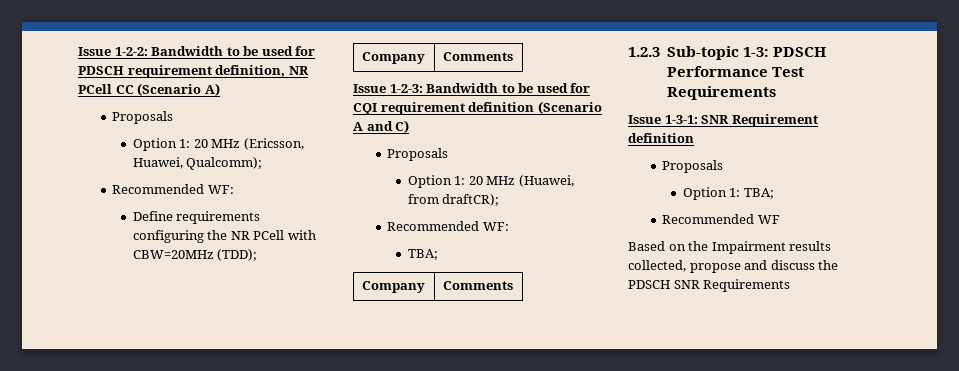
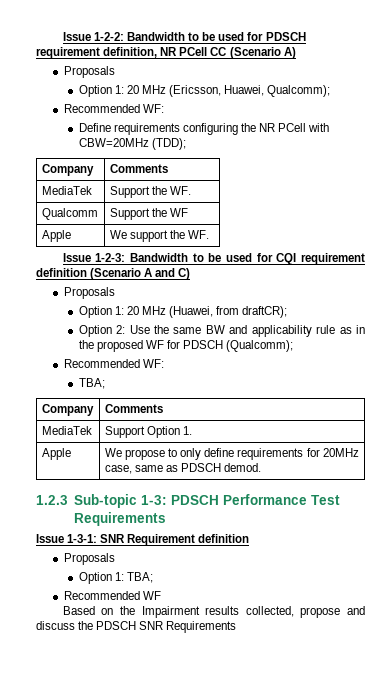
+ MediaTek | Support the WF.
+ Qualcomm | Support the WF
+ Apple | We support the WF.
+ Option 2: Use the same BW and applicability rule as in the proposed WF for PDSCH (Qualcomm);
+ MediaTek | Support Option 1.
+ Apple | We propose to only define requirements for 20MHz case, same as PDSCH demod.

